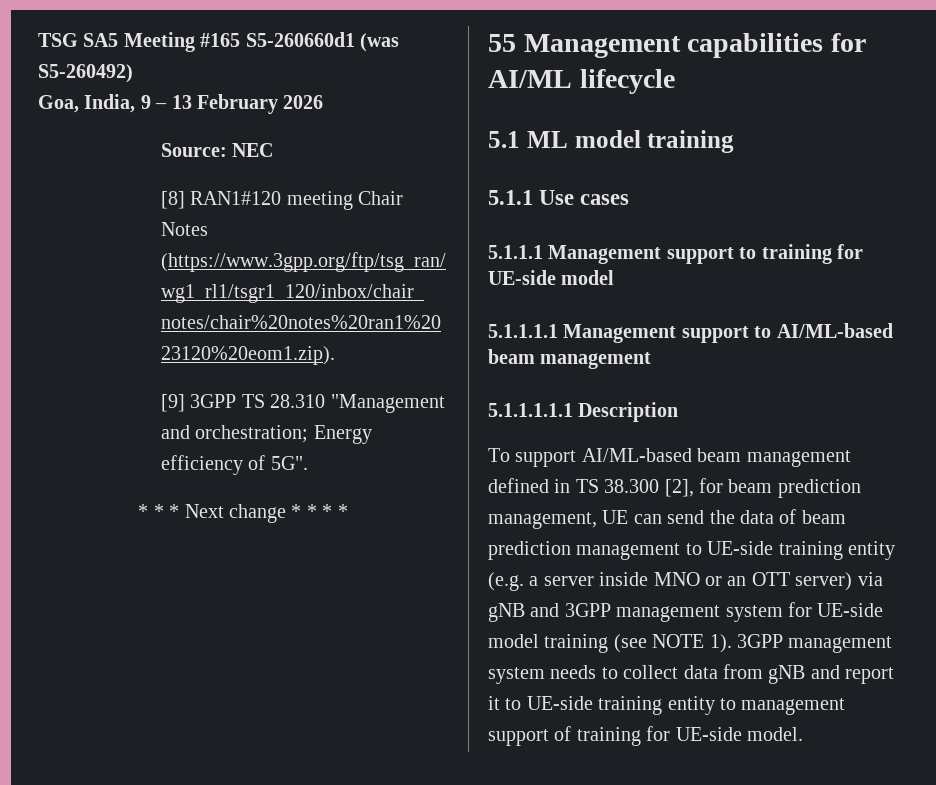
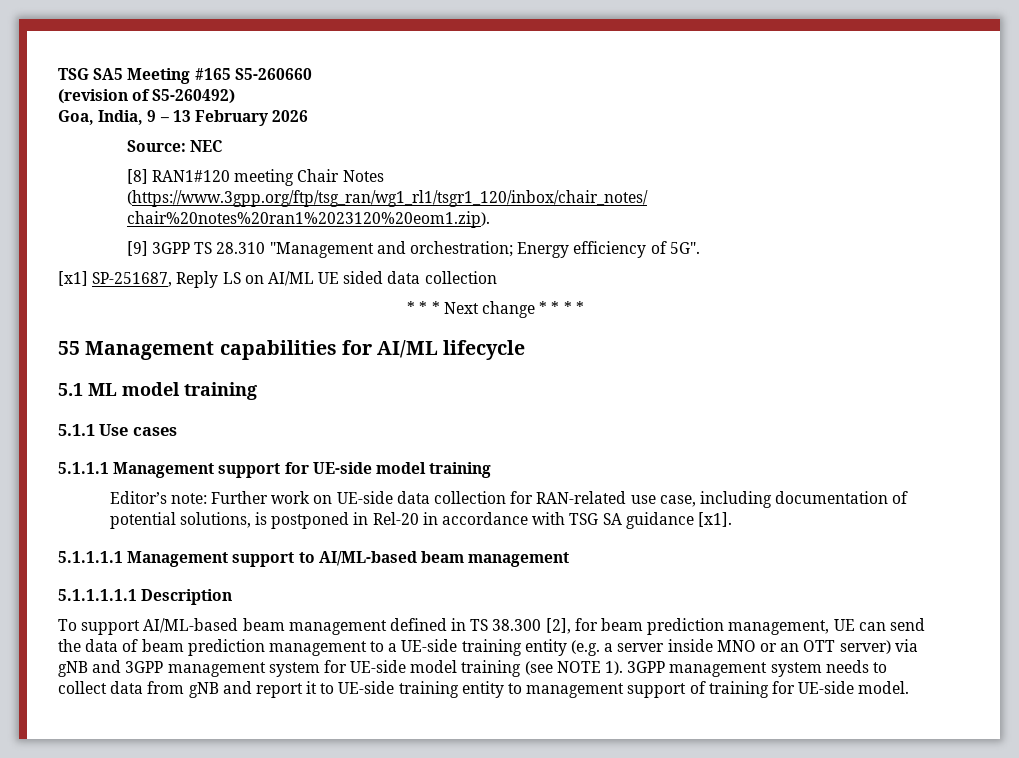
- TSG SA5 Meeting #165 S5-260660d1 (was S5-260492)
+ TSG SA5 Meeting #165 S5-260660
+ (revision of S5-260492)
+ [x1] SP-251687, Reply LS on AI/ML UE sided data collection
- 5.1.1.1 Management support to training for UE-side model
+ 5.1.1.1 Management support for UE-side model training
+ Editor’s note: Further work on UE-side data collection for RAN-related use case, including documentation of potential solutions, is postponed in Rel-20 in accordance with TSG SA guidance [x1].
- To support AI/ML-based beam management defined in TS 38.300 [2], for beam prediction management, UE can send the data of beam prediction management to UE-side training entity (e.g. a server inside MNO or an OTT server) via gNB and 3GPP management system for UE-side model training (see NOTE 1).
+ To support AI/ML-based beam management defined in TS 38.300 [2], for beam prediction management, UE can send the data of beam prediction management to a UE-side training entity (e.g. a server inside MNO or an OTT server) via gNB and 3GPP management system for UE-side model training (see NOTE 1).

